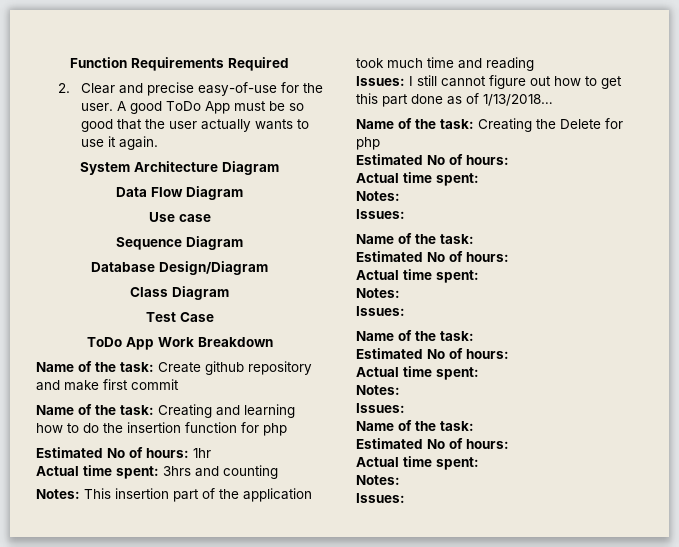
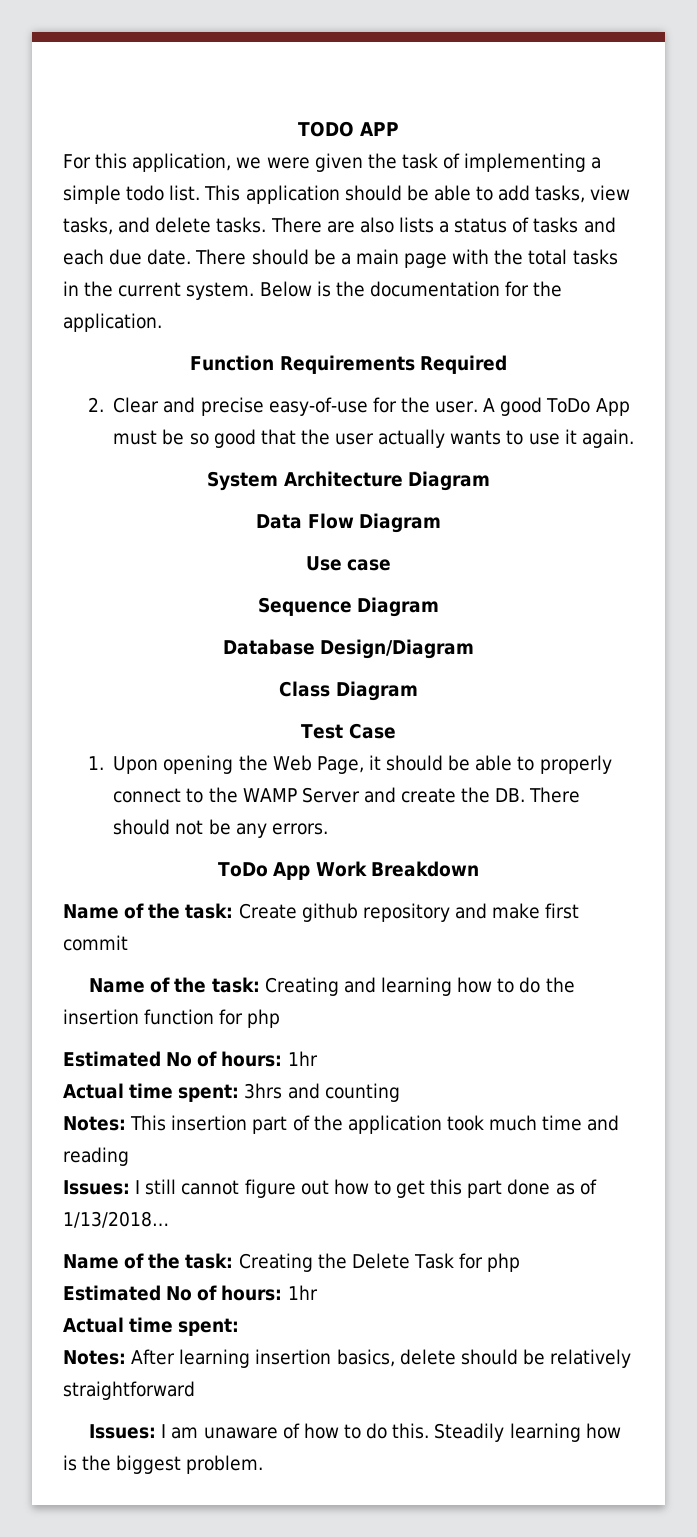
+ TODO APP
+ For this application, we were given the task of implementing a simple todo list. This application should be able to add tasks, view tasks, and delete tasks. There are also lists a status of tasks and each due date. There should be a main page with the total tasks in the current system. Below is the documentation for the application.
+ 1. Upon opening the Web Page, it should be able to properly connect to the WAMP Server and create the DB. There should not be any errors.
- Name of the task: Creating the Delete for php
- Estimated No of hours:
+ Name of the task: Creating the Delete Task for php
+ Estimated No of hours: 1hr
  Actual time spent:
- Notes:
- Issues:
- Name of the task:
- Estimated No of hours:
- Actual time spent:
- Notes:
- Issues:
- Name of the task:
- Estimated No of hours:
- Actual time spent:
- Notes:
- Issues:
- Name of the task:
- Estimated No of hours:
- Actual time spent:
- Notes:
- Issues:
+ Notes: After learning insertion basics, delete should be relatively straightforward
+ Issues: I am unaware of how to do this. Steadily learning how is the biggest problem.

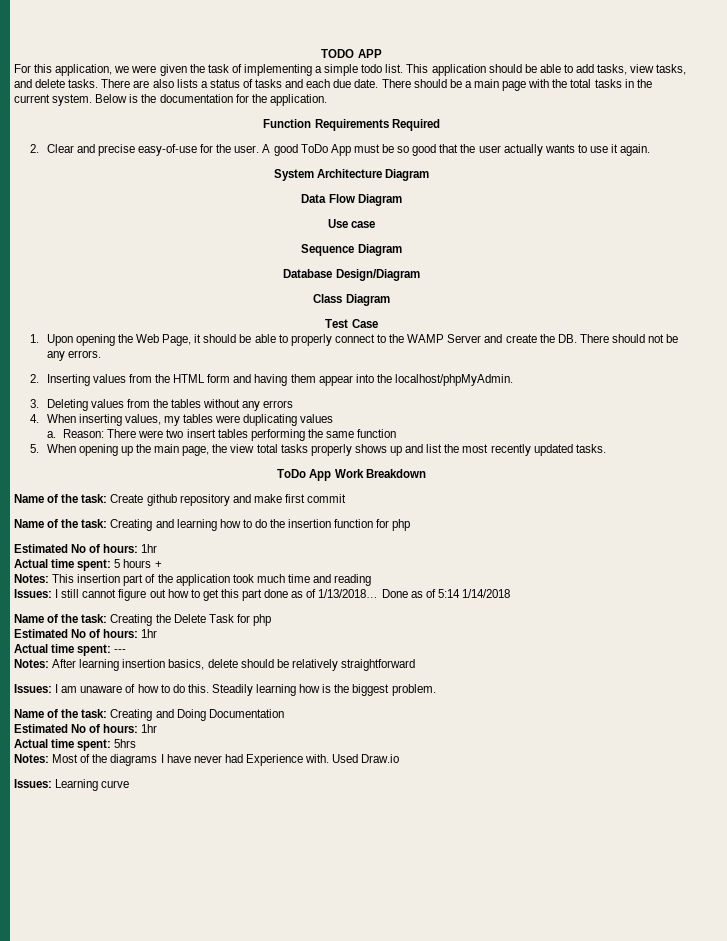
+ 2. Inserting values from the HTML form and having them appear into the localhost/phpMyAdmin.
+ 3. Deleting values from the tables without any errors
+ 4. When inserting values, my tables were duplicating values
+ a. Reason: There were two insert tables performing the same function
+ 5. When opening up the main page, the view total tasks properly shows up and list the most recently updated tasks.
- Actual time spent: 3hrs and counting
+ Actual time spent: 5 hours +
+ Done as of 5:14 1/14/2018
  Name of the task: Creating the Delete Task for php
  Estimated No of hours: 1hr
- Actual time spent:
+ Actual time spent: ---
+ Name of the task: Creating and Doing Documentation
+ Estimated No of hours: 1hr
+ Actual time spent: 5hrs
+ Notes: Most of the diagrams I have never had Experience with. Used Draw.io
+ Issues: Learning curve

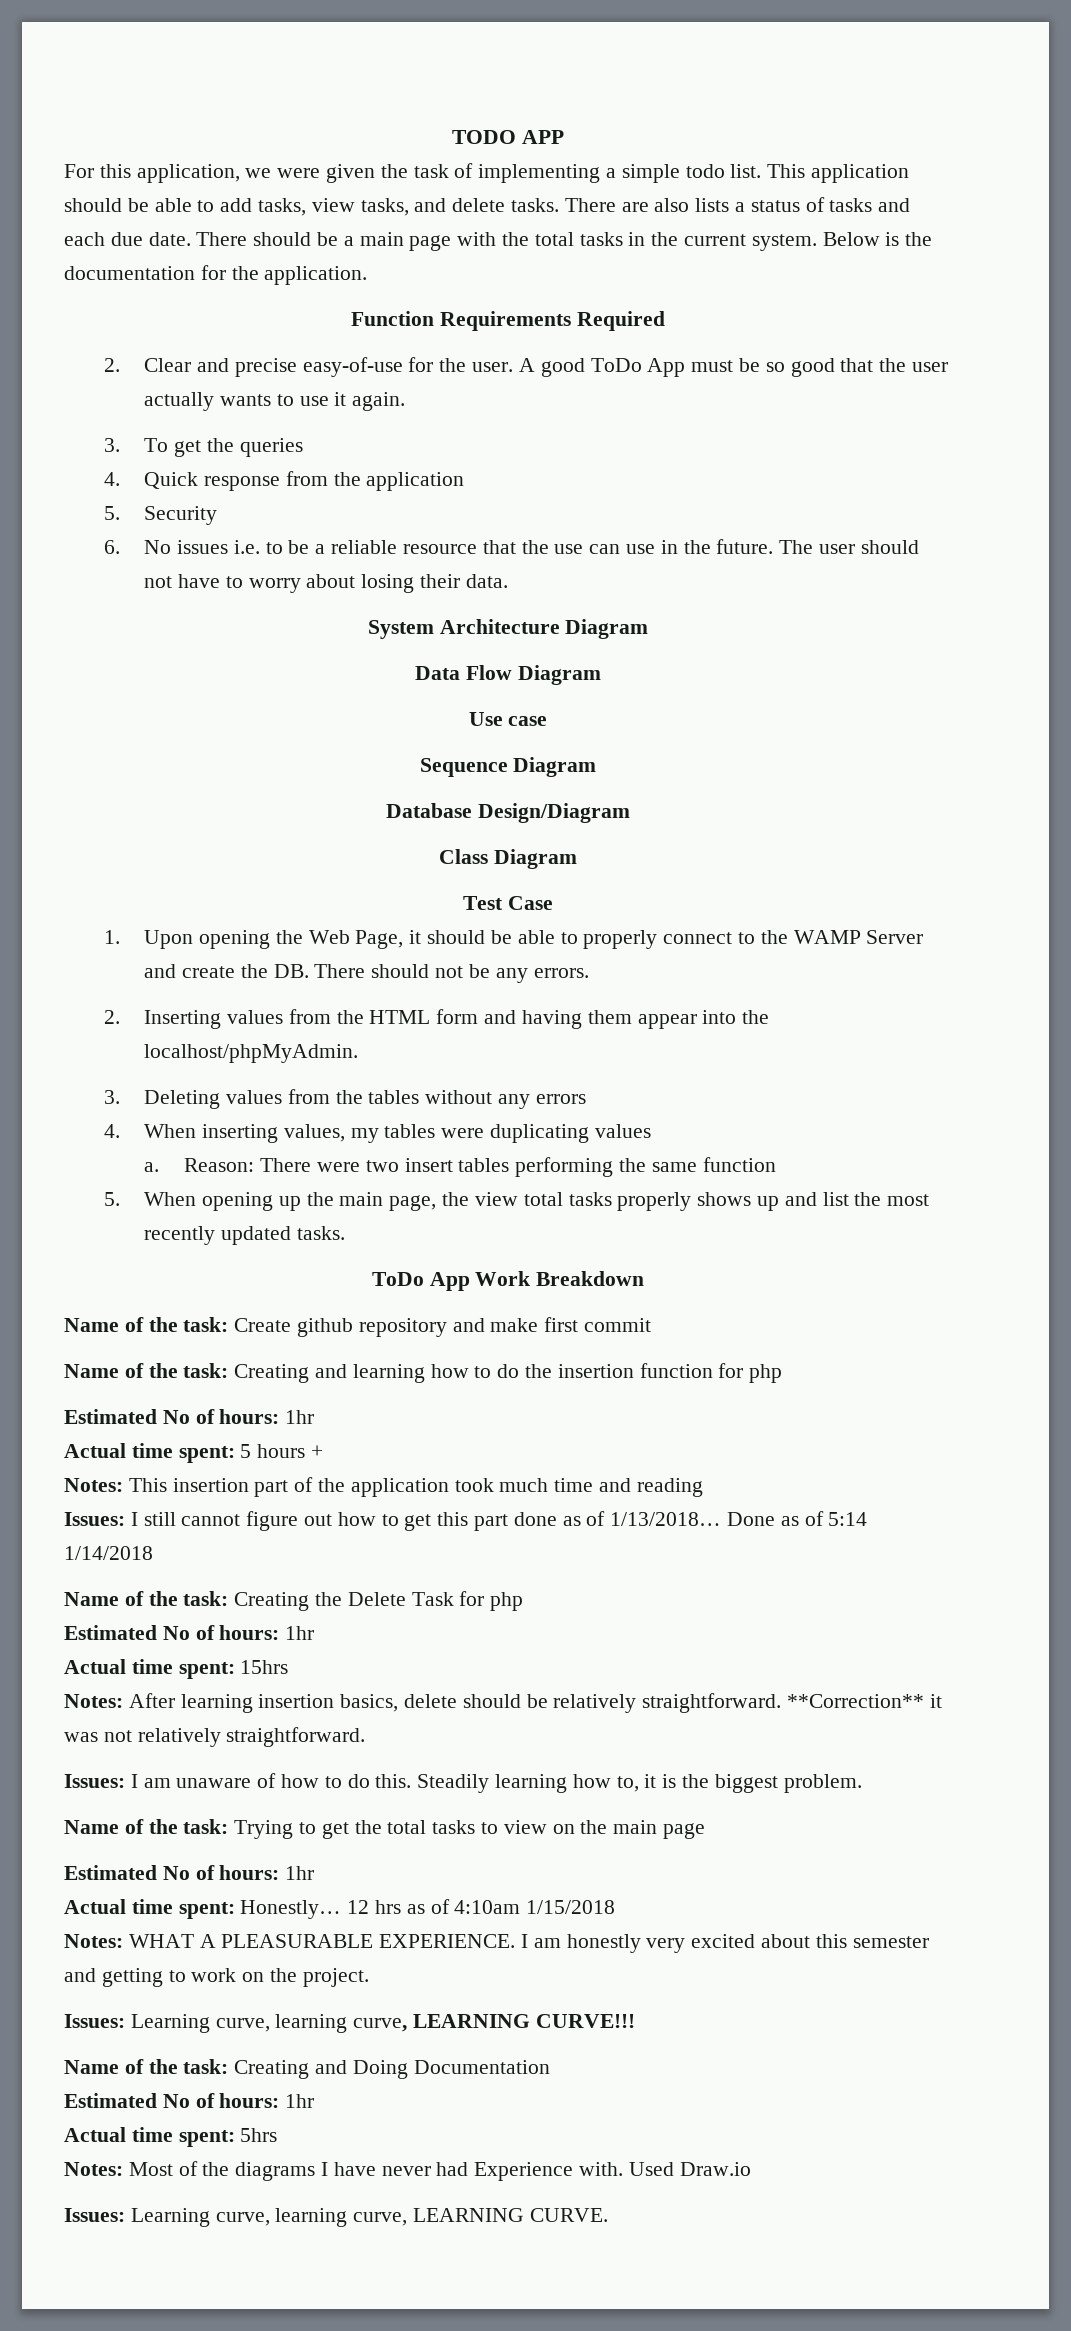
+ 3. To get the queries
+ 4. Quick response from the application
+ 5. Security
+ 6. No issues i.e. to be a reliable resource that the use can use in the future. The user should not have to worry about losing their data.
- Actual time spent: ---
+ Actual time spent: 15hrs
- Notes: After learning insertion basics, delete should be relatively straightforward
+ Notes: After learning insertion basics, delete should be relatively straightforward. **Correction** it was not relatively straightforward.
- Steadily learning how is the biggest problem.
+ Steadily learning how to, it is the biggest problem.
+ Name of the task: Trying to get the total tasks to view on the main page
+ Estimated No of hours: 1hr
+ Actual time spent: Honestly… 12 hrs as of 4:10am 1/15/2018
+ Notes: WHAT A PLEASURABLE EXPERIENCE. I am honestly very excited about this semester and getting to work on the project.
+ Issues: Learning curve, learning curve, LEARNING CURVE!!!
- Issues: Learning curve
+ Issues: Learning curve, learning curve, LEARNING CURVE.

